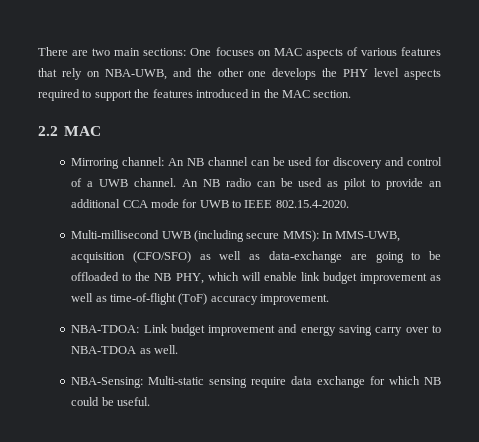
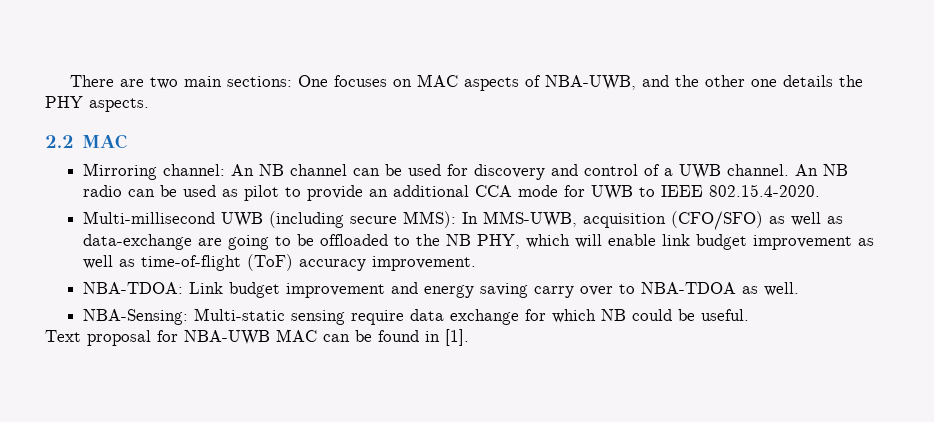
- There are two main sections: One focuses on MAC aspects of various features that rely on NBA-UWB, and the other one develops the PHY level aspects required to support the features introduced in the MAC section.
+ There are two main sections: One focuses on MAC aspects of NBA-UWB, and the other one details the PHY aspects.
+ Text proposal for NBA-UWB MAC can be found in [1].

